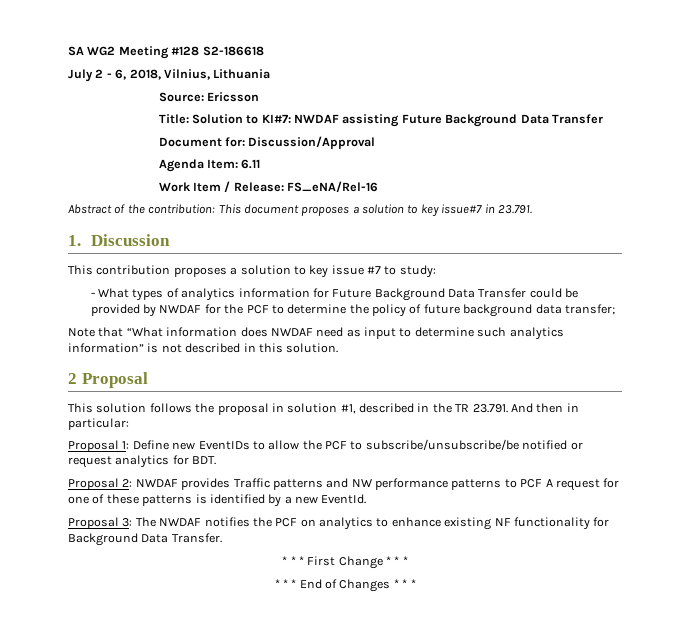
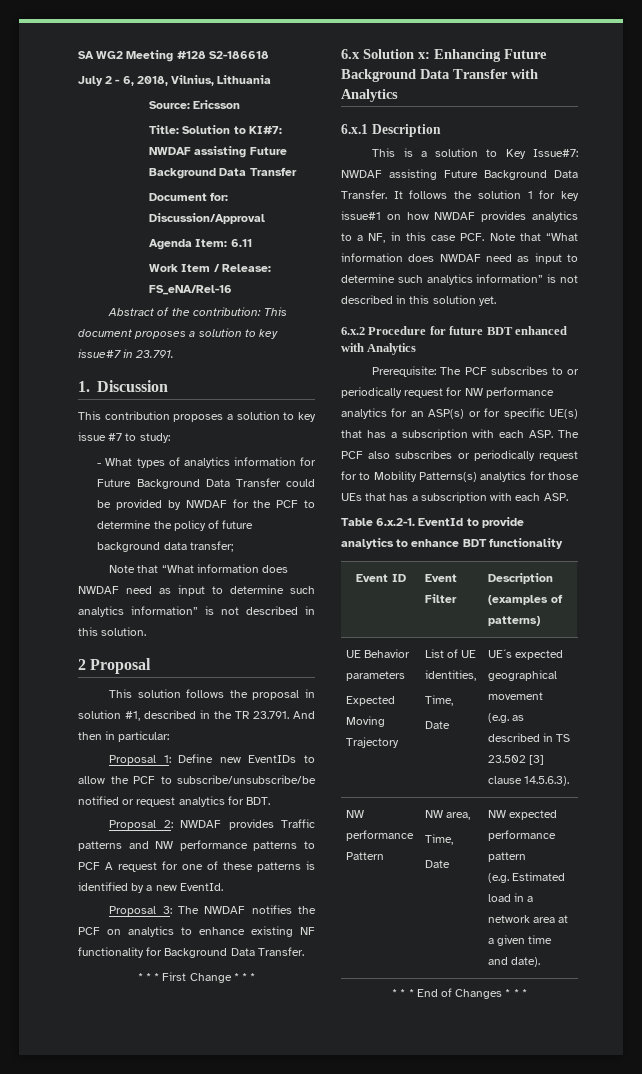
+ 6.x Solution x: Enhancing Future Background Data Transfer with Analytics
+ 6.x.1 Description
+ This is a solution to Key Issue#7: NWDAF assisting Future Background Data Transfer. It follows the solution 1 for key issue#1 on how NWDAF provides analytics to a NF, in this case PCF. Note that “What information does NWDAF need as input to determine such analytics information” is not described in this solution yet.
+ 6.x.2 Procedure for future BDT enhanced with Analytics
+ Prerequisite: The PCF subscribes to or periodically request for NW performance analytics for an ASP(s) or for specific UE(s) that has a subscription with each ASP. The PCF also subscribes or periodically request for to Mobility Patterns(s) analytics for those UEs that has a subscription with each ASP.
+ Table 6.x.2-1. EventId to provide analytics to enhance BDT functionality
+ Event ID | Event Filter | Description (examples of patterns)
+ UE Behavior parameters
+ Expected Moving Trajectory | List of UE identities,
+ Time,
+ Date | UE´s expected geographical movement
+ (e.g. as described in TS 23.502 [3] clause 14.5.6.3).
+ NW performance Pattern | NW area,
+ Time,
+ Date | NW expected performance pattern
+ (e.g. Estimated load in a network area at a given time and date).

